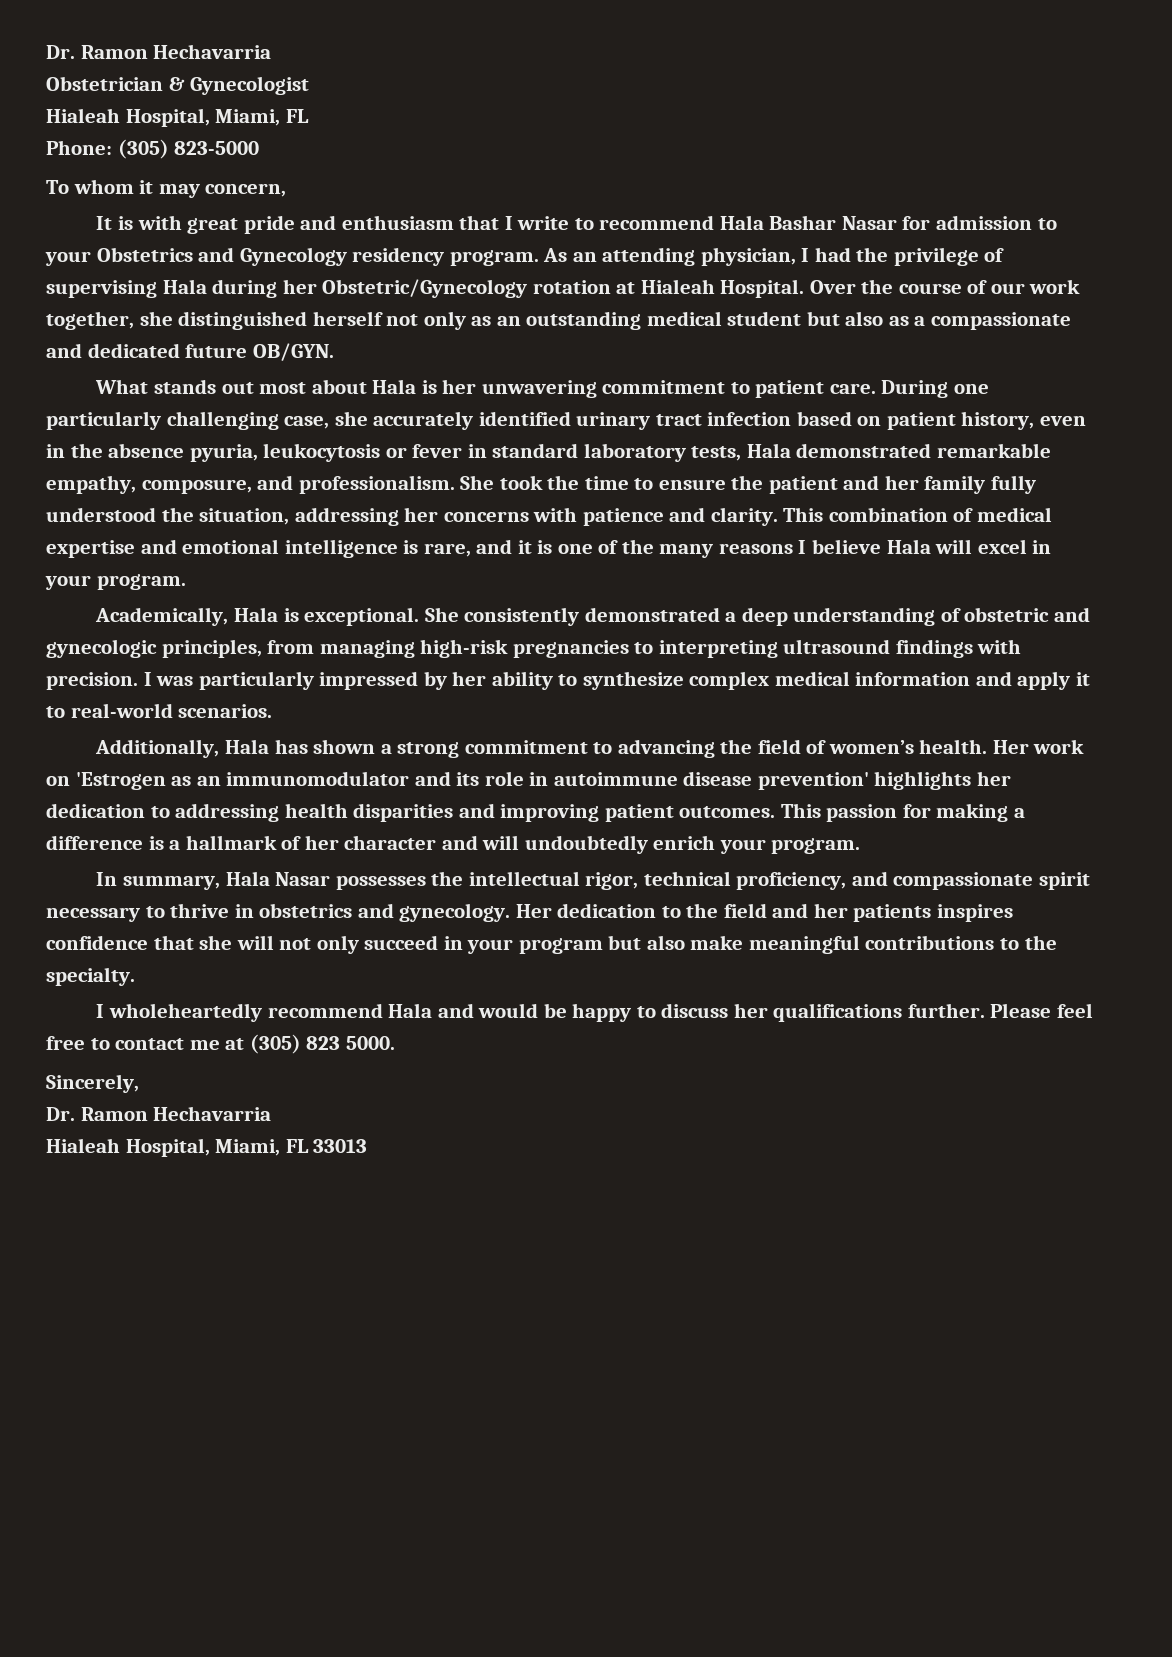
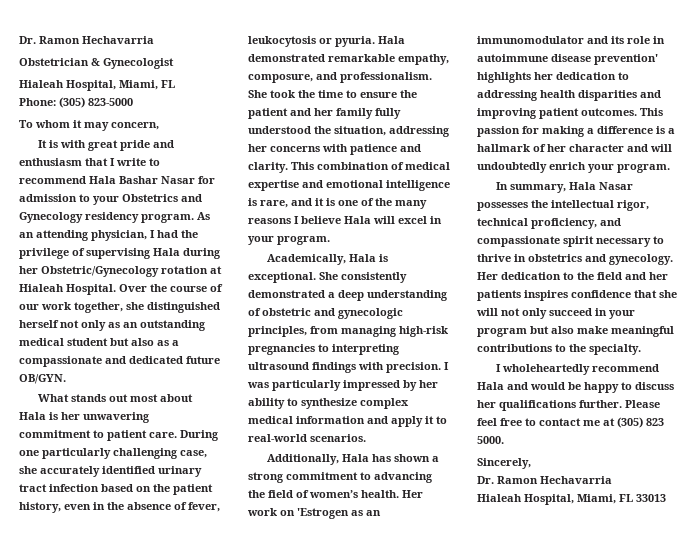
- During one particularly challenging case, she accurately identified urinary tract infection based on patient history, even in the absence pyuria, leukocytosis or fever in standard laboratory tests, Hala demonstrated remarkable empathy, composure, and professionalism.
+ During one particularly challenging case, she accurately identified urinary tract infection based on the patient history, even in the absence of fever, leukocytosis or pyuria. Hala demonstrated remarkable empathy, composure, and professionalism.

